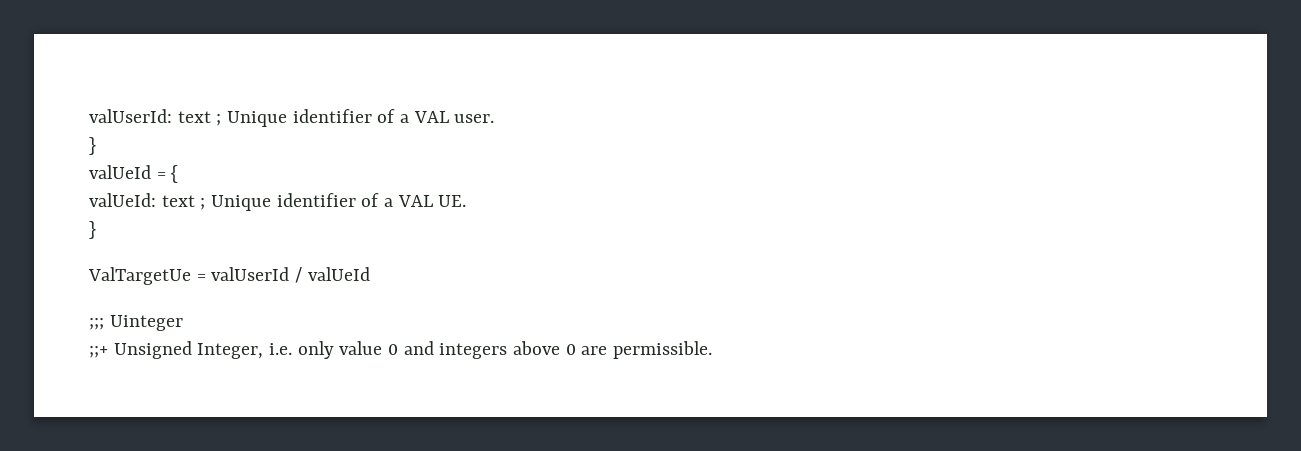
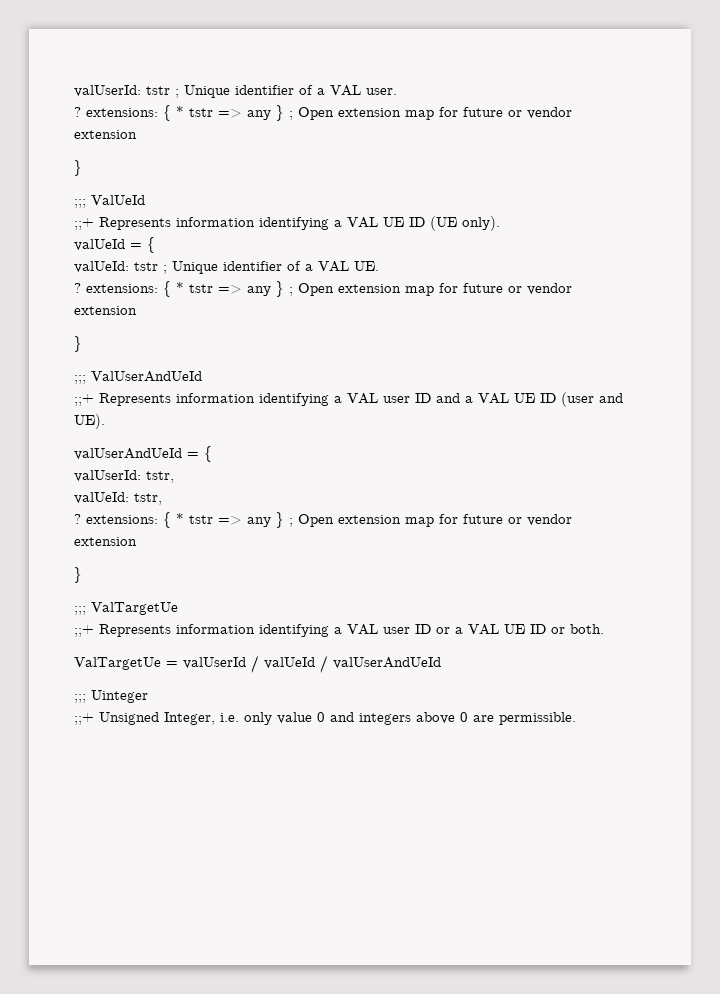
- valUserId: text ; Unique identifier of a VAL user.
+ valUserId: tstr ; Unique identifier of a VAL user.
+ ? extensions: { * tstr => any } ; Open extension map for future or vendor extension
  }
+ ;;; ValUeId
+ ;;+ Represents information identifying a VAL UE ID (UE only).
- valUeId: text ; Unique identifier of a VAL UE.
+ valUeId: tstr ; Unique identifier of a VAL UE.
+ ? extensions: { * tstr => any } ; Open extension map for future or vendor extension
  }
+ ;;; ValUserAndUeId
+ ;;+ Represents information identifying a VAL user ID and a VAL UE ID (user and UE).
+ valUserAndUeId = {
+ valUserId: tstr,
+ valUeId: tstr,
+ ? extensions: { * tstr => any } ; Open extension map for future or vendor extension
+ }
+ ;;; ValTargetUe
+ ;;+ Represents information identifying a VAL user ID or a VAL UE ID or both.
- ValTargetUe = valUserId / valUeId
+ ValTargetUe = valUserId / valUeId / valUserAndUeId

